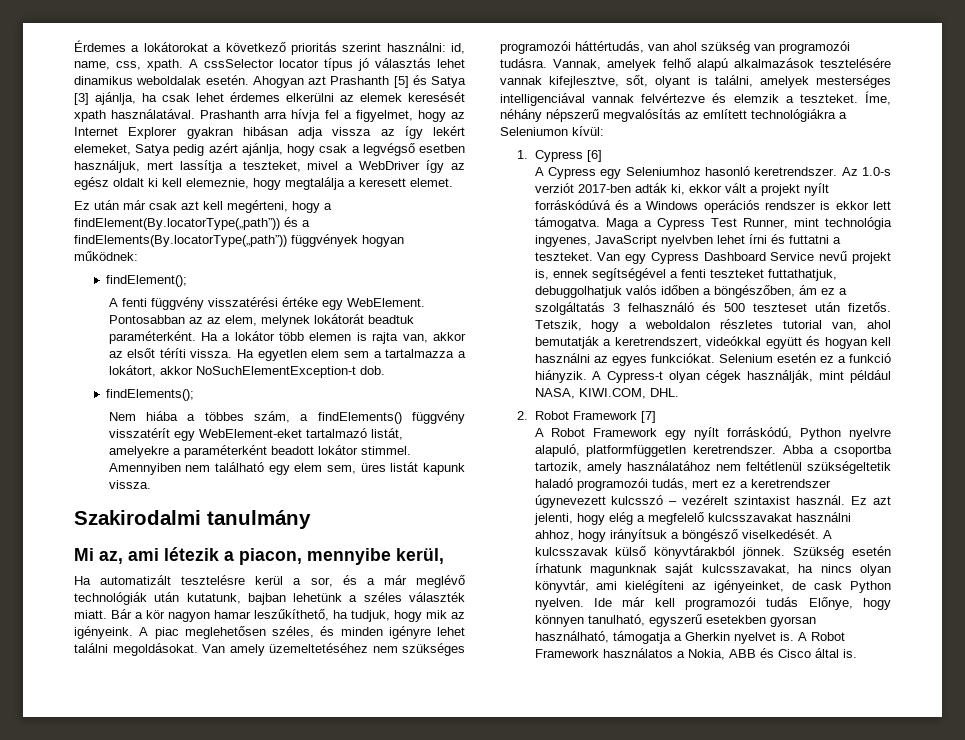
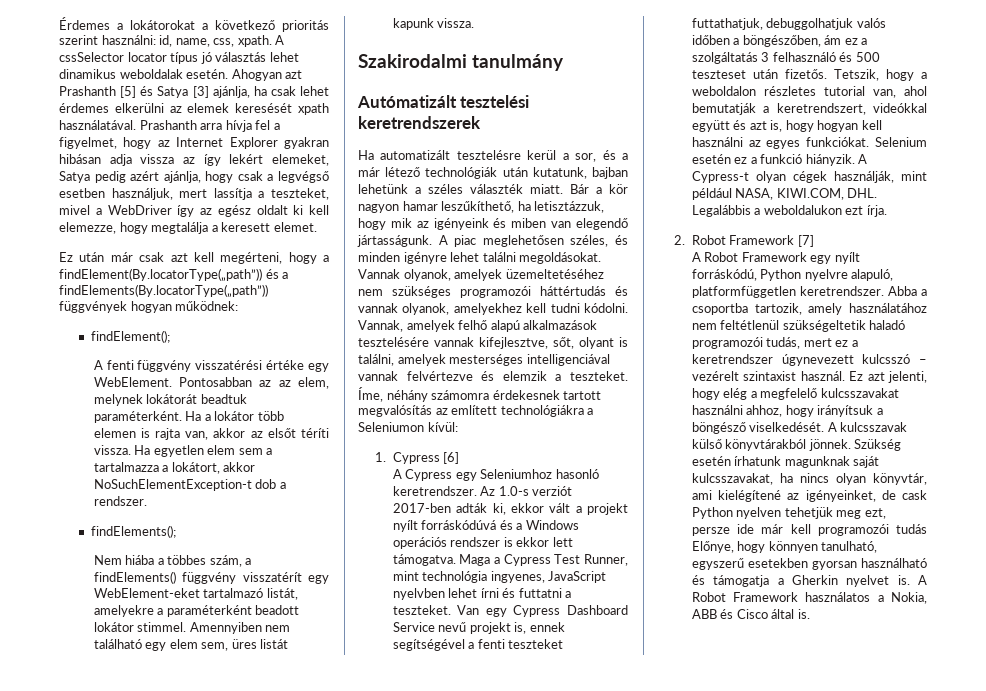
- Prashanth arra hívja fel a figyelmet, hogy az Internet Explorer gyakran hibásan adja vissza az így lekért elemeket, Satya pedig azért ajánlja, hogy csak a legvégső esetben használjuk, mert lassítja a teszteket, mivel a WebDriver így az egész oldalt ki kell elemeznie, hogy megtalálja a keresett elemet.
+ Prashanth arra hívja fel a figyelmet, hogy az Internet Explorer gyakran hibásan adja vissza az így lekért elemeket, Satya pedig azért ajánlja, hogy csak a legvégső esetben használjuk, mert lassítja a teszteket, mivel a WebDriver így az egész oldalt ki kell elemezze, hogy megtalálja a keresett elemet.
- Ha egyetlen elem sem a tartalmazza a lokátort, akkor NoSuchElementException-t dob.
+ Ha egyetlen elem sem a tartalmazza a lokátort, akkor NoSuchElementException-t dob a rendszer.
- Mi az, ami létezik a piacon, mennyibe kerül,
+ Autómatizált tesztelési keretrendszerek
- Ha automatizált tesztelésre kerül a sor, és a már meglévő technológiák után kutatunk, bajban lehetünk a széles választék miatt.
+ Ha automatizált tesztelésre kerül a sor, és a már létező technológiák után kutatunk, bajban lehetünk a széles választék miatt.
- Bár a kör nagyon hamar leszűkíthető, ha tudjuk, hogy mik az igényeink.
+ Bár a kör nagyon hamar leszűkíthető, ha letisztázzuk, hogy mik az igényeink és miben van elegendő jártasságunk.
- Van amely üzemeltetéséhez nem szükséges programozói háttértudás, van ahol szükség van programozói tudásra.
+ Vannak olyanok, amelyek üzemeltetéséhez nem szükséges programozói háttértudás és vannak olyanok, amelyekhez kell tudni kódolni.
- Íme, néhány népszerű megvalósítás az említett technológiákra a Seleniumon kívül:
+ Íme, néhány számomra érdekesnek tartott megvalósítás az említett technológiákra a Seleniumon kívül:
- Tetszik, hogy a weboldalon részletes tutorial van, ahol bemutatják a keretrendszert, videókkal együtt és hogyan kell használni az egyes funkciókat.
+ Tetszik, hogy a weboldalon részletes tutorial van, ahol bemutatják a keretrendszert, videókkal együtt és azt is, hogy hogyan kell használni az egyes funkciókat.
- A Cypress-t olyan cégek használják, mint például NASA, KIWI.COM, DHL.
+ A Cypress-t olyan cégek használják, mint például NASA, KIWI.COM, DHL. Legalábbis a weboldalukon ezt írja.
- Szükség esetén írhatunk magunknak saját kulcsszavakat, ha nincs olyan könyvtár, ami kielégíteni az igényeinket, de cask Python nyelven. Ide már kell programozói tudás Előnye, hogy könnyen tanulható, egyszerű esetekben gyorsan használható, támogatja a Gherkin nyelvet is.
+ Szükség esetén írhatunk magunknak saját kulcsszavakat, ha nincs olyan könyvtár, ami kielégítené az igényeinket, de cask Python nyelven tehetjük meg ezt, persze ide már kell programozói tudás Előnye, hogy könnyen tanulható, egyszerű esetekben gyorsan használható és támogatja a Gherkin nyelvet is.

